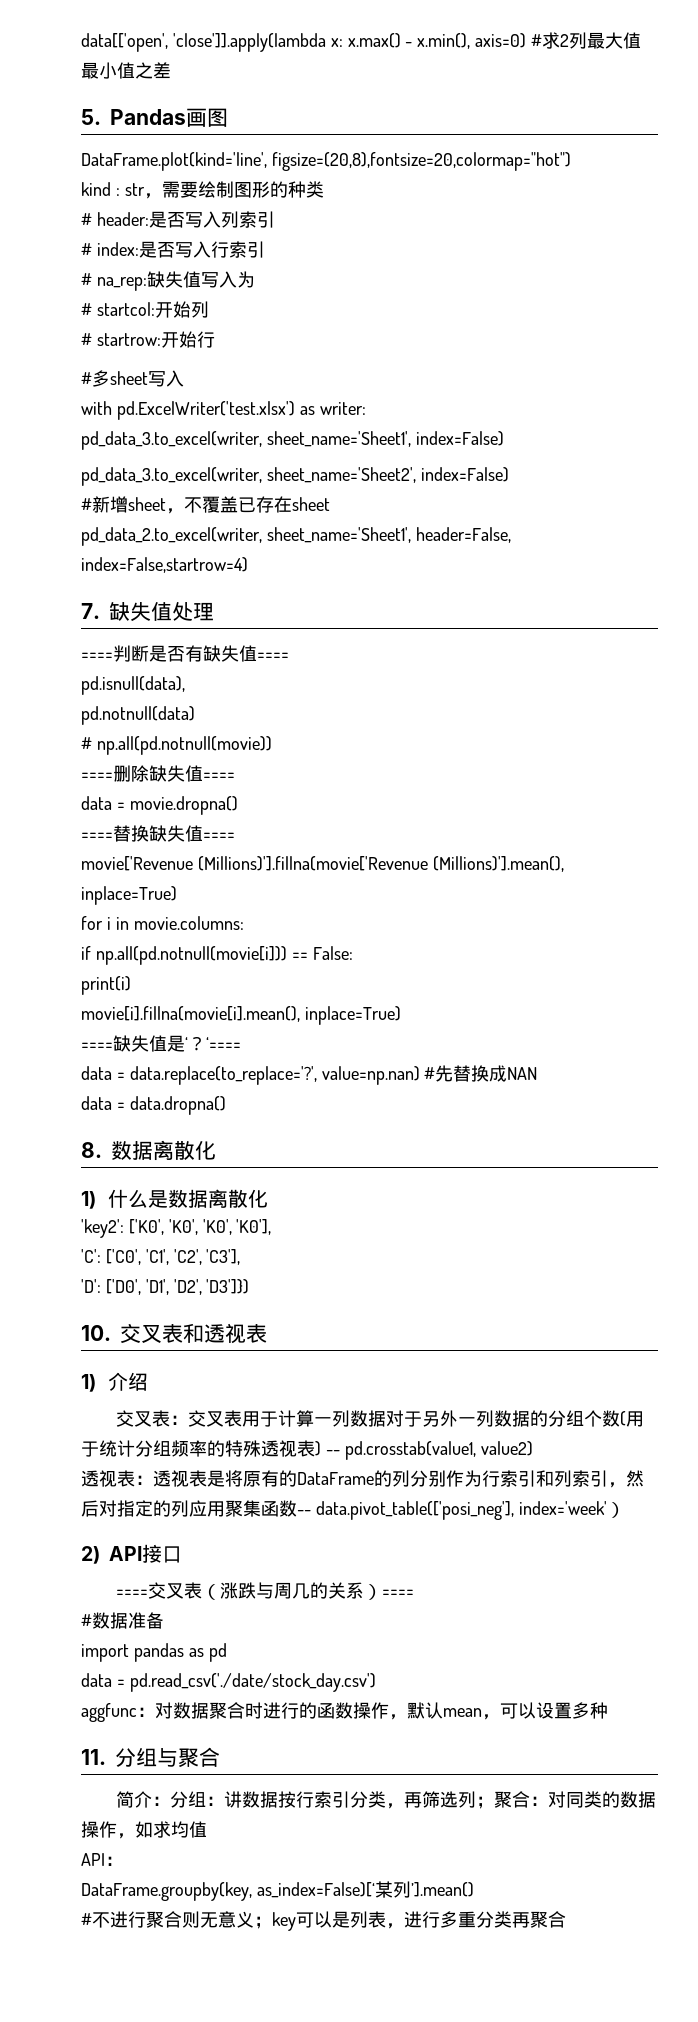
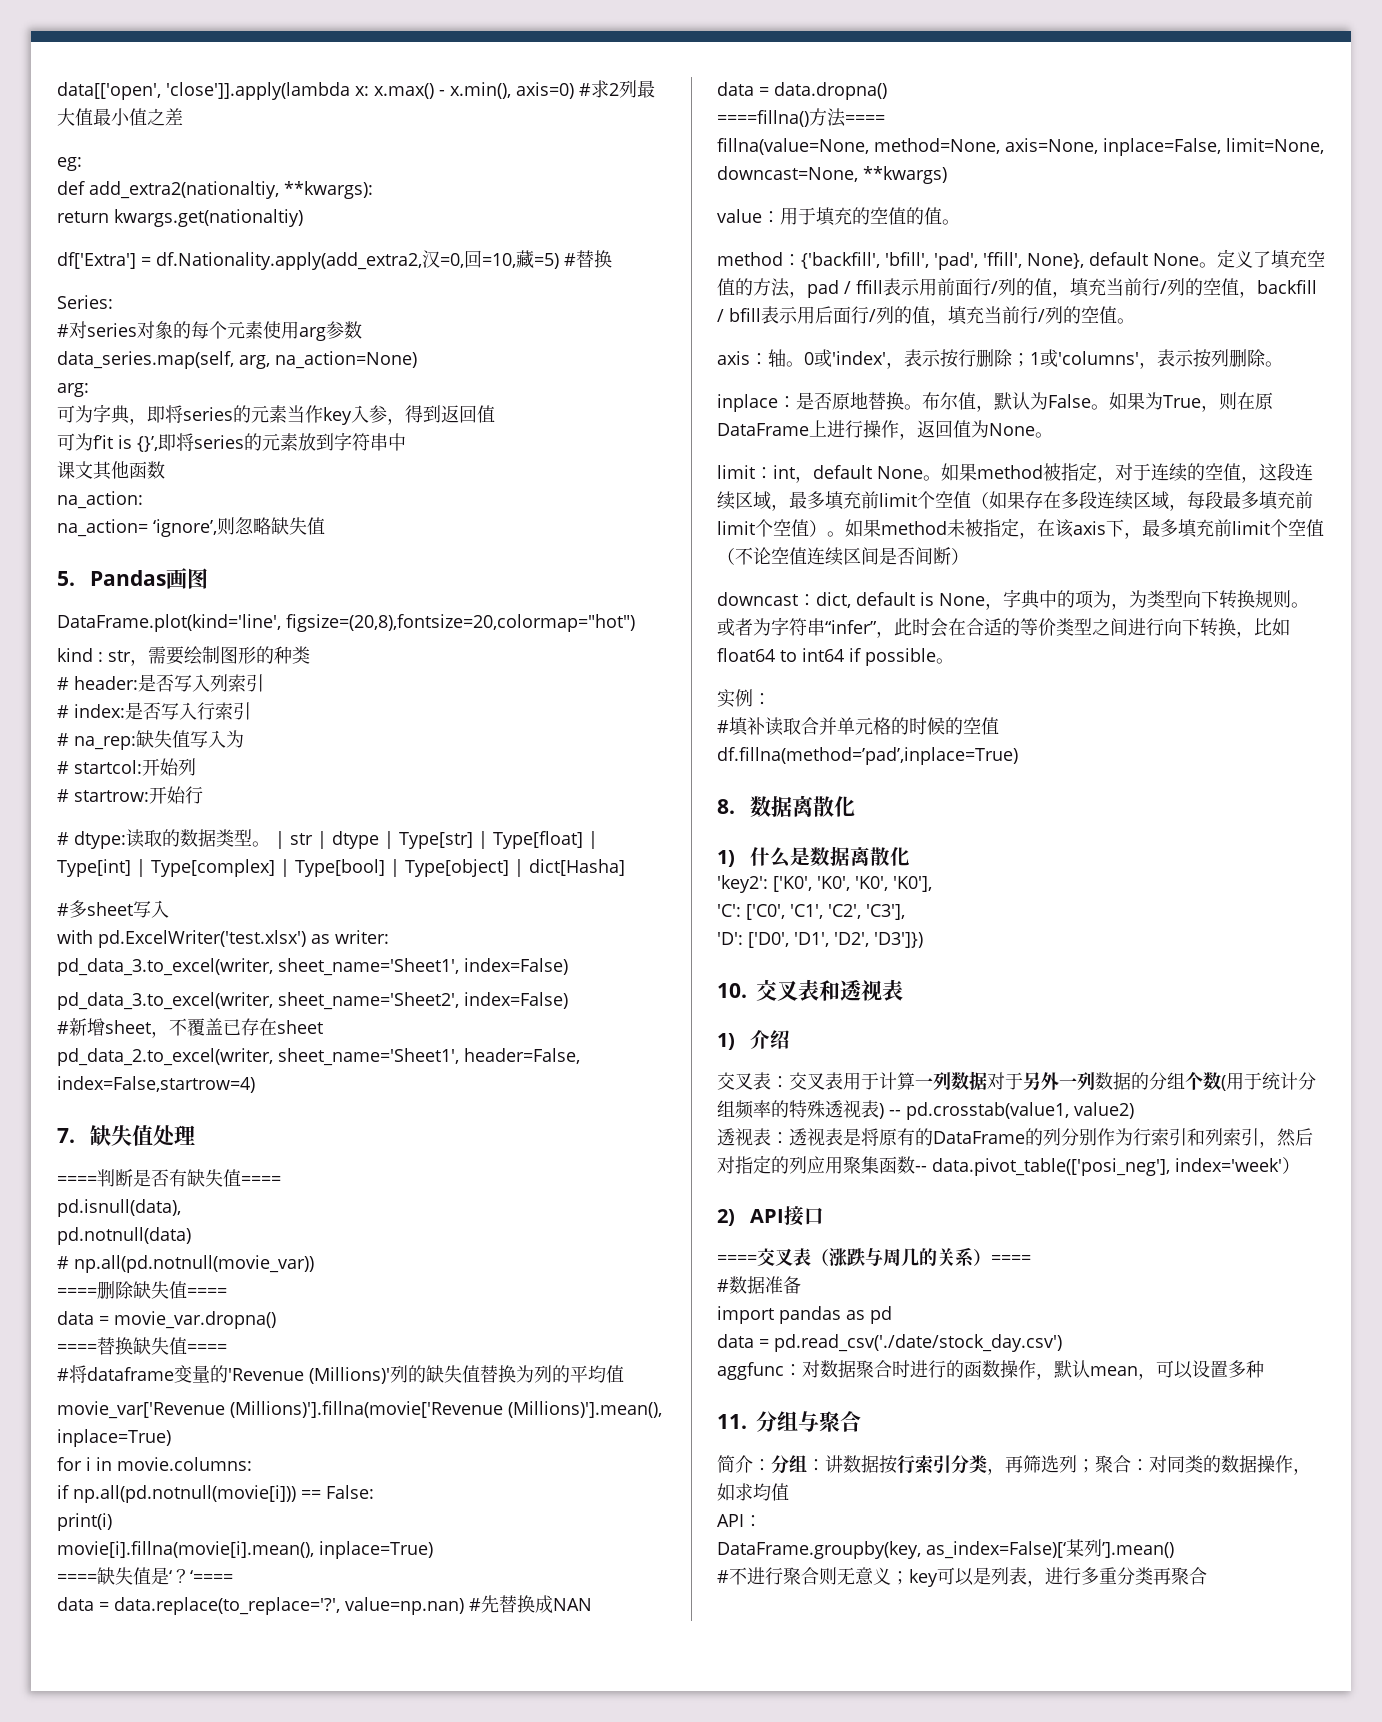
+ eg:
+ def add_extra2(nationaltiy, **kwargs):
+ return kwargs.get(nationaltiy)
+ df['Extra'] = df.Nationality.apply(add_extra2,汉=0,回=10,藏=5) #替换
+ Series:
+ #对series对象的每个元素使用arg参数
+ data_series.map(self, arg, na_action=None)
+ arg:
+ 可为字典，即将series的元素当作key入参，得到返回值
+ 可为f’it is {}’,即将series的元素放到字符串中
+ 课文其他函数
+ na_action:
+ na_action= ‘ignore’,则忽略缺失值
+ # dtype:读取的数据类型。 | str | dtype | Type[str] | Type[float] | Type[int] | Type[complex] | Type[bool] | Type[object] | dict[Hasha]
- # np.all(pd.notnull(movie))
+ # np.all(pd.notnull(movie_var))
- data = movie.dropna()
+ data = movie_var.dropna()
- movie['Revenue (Millions)'].fillna(movie['Revenue (Millions)'].mean(), inplace=True)
+ #将dataframe变量的'Revenue (Millions)'列的缺失值替换为列的平均值
+ movie_var['Revenue (Millions)'].fillna(movie['Revenue (Millions)'].mean(), inplace=True)
+ ====fillna()方法====
+ fillna(value=None, method=None, axis=None, inplace=False, limit=None, downcast=None, **kwargs)
+ value：用于填充的空值的值。
+ method：{'backfill', 'bfill', 'pad', 'ffill', None}, default None。定义了填充空值的方法，pad / ffill表示用前面行/列的值，填充当前行/列的空值，backfill / bfill表示用后面行/列的值，填充当前行/列的空值。
+ axis：轴。0或'index'，表示按行删除；1或'columns'，表示按列删除。
+ inplace：是否原地替换。布尔值，默认为False。如果为True，则在原DataFrame上进行操作，返回值为None。
+ limit：int，default None。如果method被指定，对于连续的空值，这段连续区域，最多填充前limit个空值（如果存在多段连续区域，每段最多填充前limit个空值）。如果method未被指定，在该axis下，最多填充前limit个空值（不论空值连续区间是否间断）
+ downcast：dict, default is None，字典中的项为，为类型向下转换规则。或者为字符串“infer”，此时会在合适的等价类型之间进行向下转换，比如float64 to int64 if possible。
+ 实例：
+ #填补读取合并单元格的时候的空值
+ df.fillna(method=’pad’,inplace=True)

